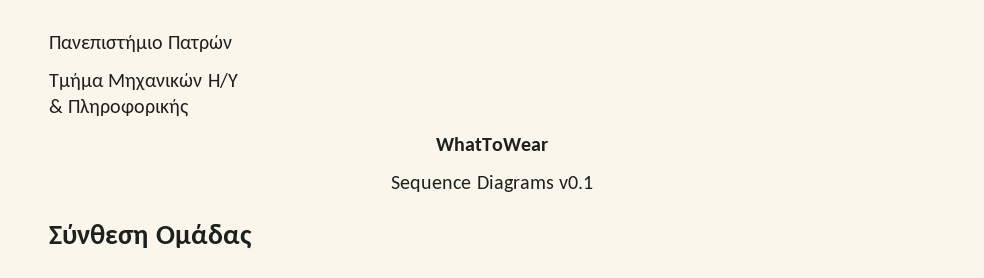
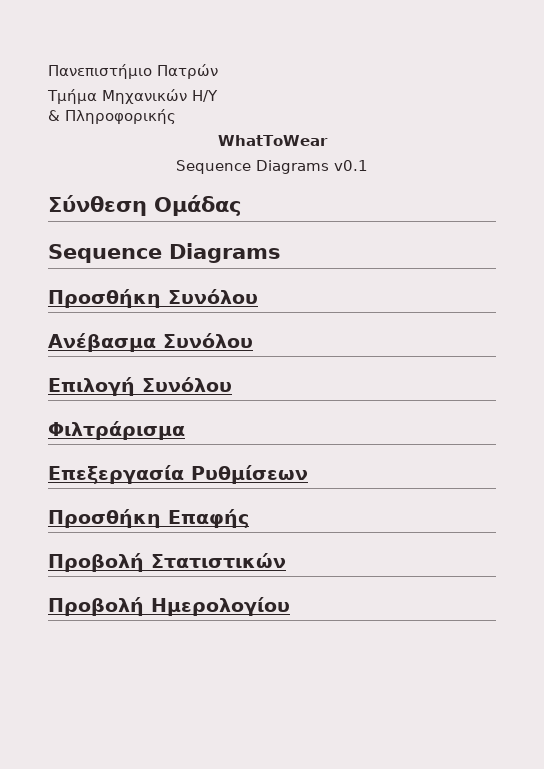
  Σύνθεση Ομάδας
+ Sequence Diagrams
+ Προσθήκη Συνόλου
+ Ανέβασμα Συνόλου
+ Επιλογή Συνόλου
+ Φιλτράρισμα
+ Επεξεργασία Ρυθμίσεων
+ Προσθήκη Επαφής
+ Προβολή Στατιστικών
+ Προβολή Ημερολογίου

